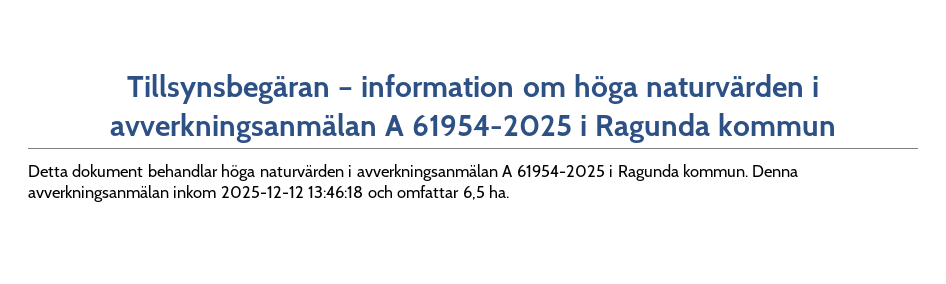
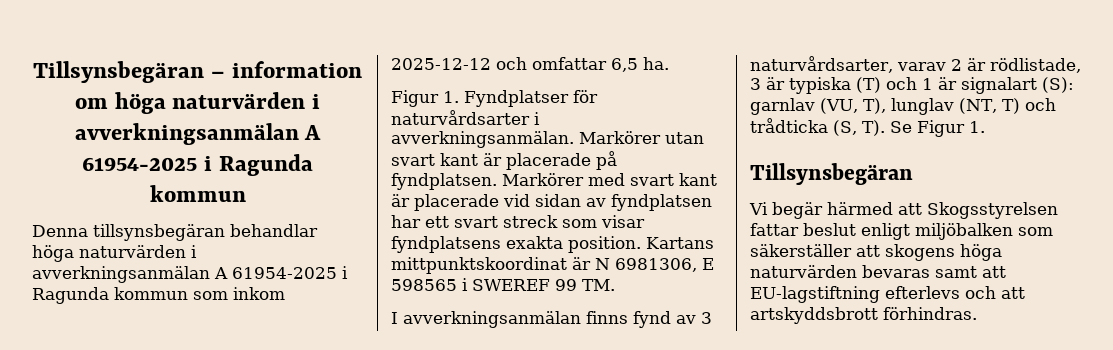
- Detta dokument behandlar höga naturvärden i avverkningsanmälan A 61954-2025 i Ragunda kommun. Denna avverkningsanmälan inkom 2025-12-12 13:46:18 och omfattar 6,5 ha.
+ Denna tillsynsbegäran behandlar höga naturvärden i avverkningsanmälan A 61954-2025 i Ragunda kommun som inkom 2025-12-12 och omfattar 6,5 ha.
+ Figur 1. Fyndplatser för naturvårdsarter i avverkningsanmälan. Markörer utan svart kant är placerade på fyndplatsen. Markörer med svart kant är placerade vid sidan av fyndplatsen har ett svart streck som visar fyndplatsens exakta position. Kartans mittpunktskoordinat är N 6981306, E 598565 i SWEREF 99 TM.
+ I avverkningsanmälan finns fynd av 3 naturvårdsarter, varav 2 är rödlistade, 3 är typiska (T) och 1 är signalart (S): garnlav (VU, T), lunglav (NT, T) och trådticka (S, T). Se Figur 1.
+ Tillsynsbegäran
+ Vi begär härmed att Skogsstyrelsen fattar beslut enligt miljöbalken som säkerställer att skogens höga naturvärden bevaras samt att EU-lagstiftning efterlevs och att artskyddsbrott förhindras.

